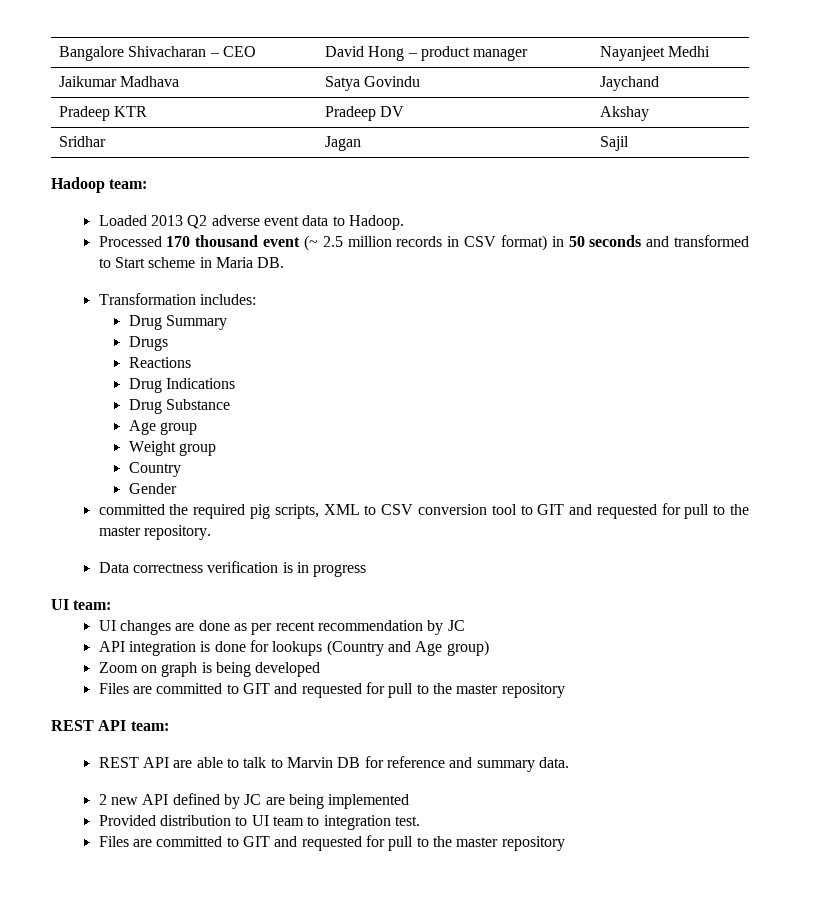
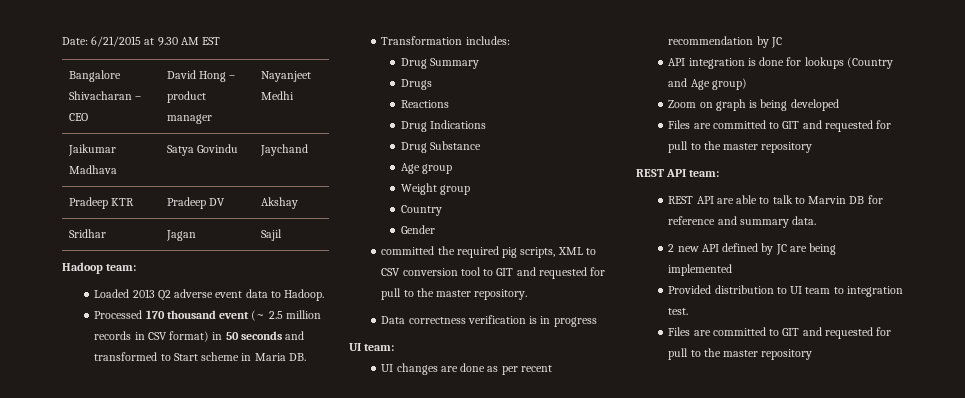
+ Date: 6/21/2015 at 9.30 AM EST

